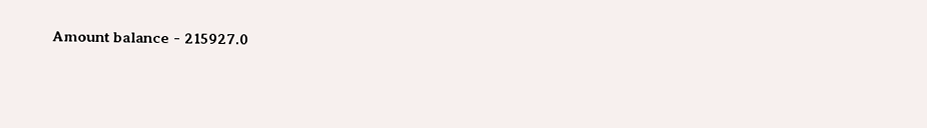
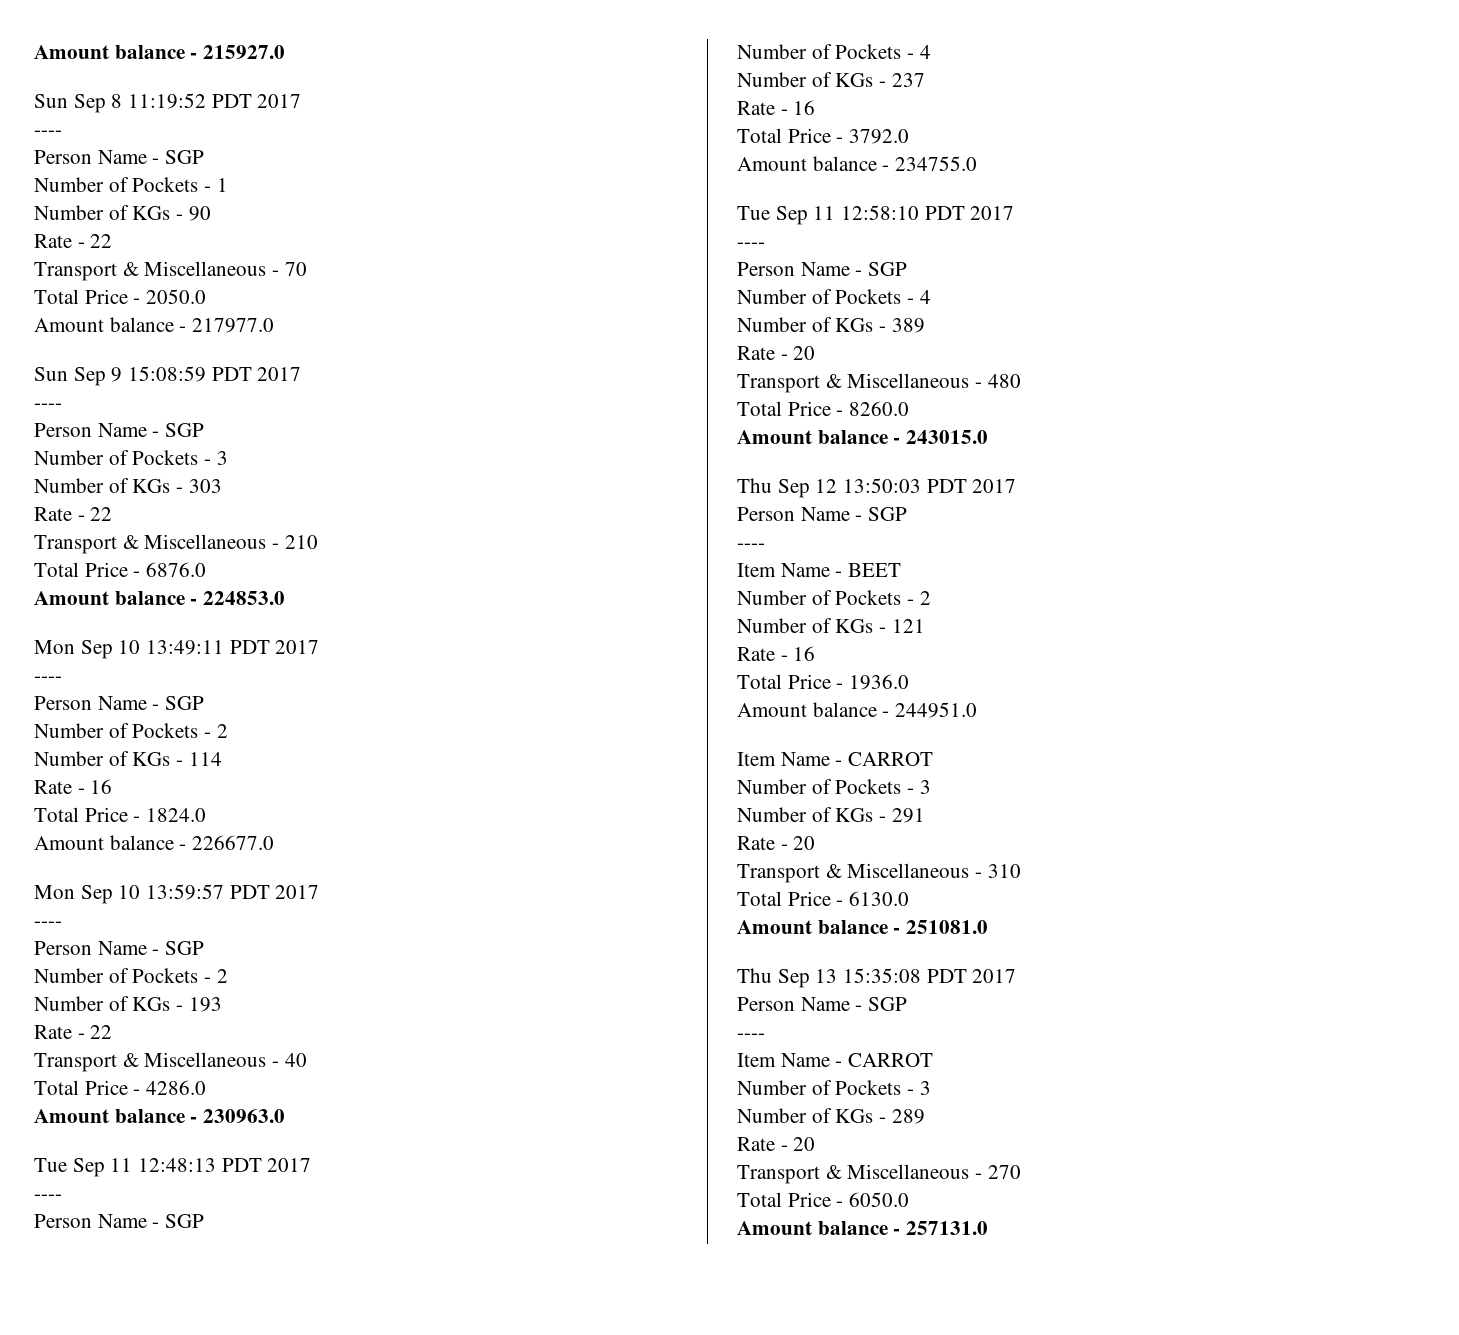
+ Sun Sep 8 11:19:52 PDT 2017
+ ----
+ Person Name - SGP
+ Number of Pockets - 1
+ Number of KGs - 90
+ Rate - 22
+ Transport & Miscellaneous - 70
+ Total Price - 2050.0
+ Amount balance - 217977.0
+ Sun Sep 9 15:08:59 PDT 2017
+ ----
+ Person Name - SGP
+ Number of Pockets - 3
+ Number of KGs - 303
+ Rate - 22
+ Transport & Miscellaneous - 210
+ Total Price - 6876.0
+ Amount balance - 224853.0
+ Mon Sep 10 13:49:11 PDT 2017
+ ----
+ Person Name - SGP
+ Number of Pockets - 2
+ Number of KGs - 114
+ Rate - 16
+ Total Price - 1824.0
+ Amount balance - 226677.0
+ Mon Sep 10 13:59:57 PDT 2017
+ ----
+ Person Name - SGP
+ Number of Pockets - 2
+ Number of KGs - 193
+ Rate - 22
+ Transport & Miscellaneous - 40
+ Total Price - 4286.0
+ Amount balance - 230963.0
+ Tue Sep 11 12:48:13 PDT 2017
+ ----
+ Person Name - SGP
+ Number of Pockets - 4
+ Number of KGs - 237
+ Rate - 16
+ Total Price - 3792.0
+ Amount balance - 234755.0
+ Tue Sep 11 12:58:10 PDT 2017
+ ----
+ Person Name - SGP
+ Number of Pockets - 4
+ Number of KGs - 389
+ Rate - 20
+ Transport & Miscellaneous - 480
+ Total Price - 8260.0
+ Amount balance - 243015.0
+ Thu Sep 12 13:50:03 PDT 2017
+ Person Name - SGP
+ ----
+ Item Name - BEET
+ Number of Pockets - 2
+ Number of KGs - 121
+ Rate - 16
+ Total Price - 1936.0
+ Amount balance - 244951.0
+ Item Name - CARROT
+ Number of Pockets - 3
+ Number of KGs - 291
+ Rate - 20
+ Transport & Miscellaneous - 310
+ Total Price - 6130.0
+ Amount balance - 251081.0
+ Thu Sep 13 15:35:08 PDT 2017
+ Person Name - SGP
+ ----
+ Item Name - CARROT
+ Number of Pockets - 3
+ Number of KGs - 289
+ Rate - 20
+ Transport & Miscellaneous - 270
+ Total Price - 6050.0
+ Amount balance - 257131.0

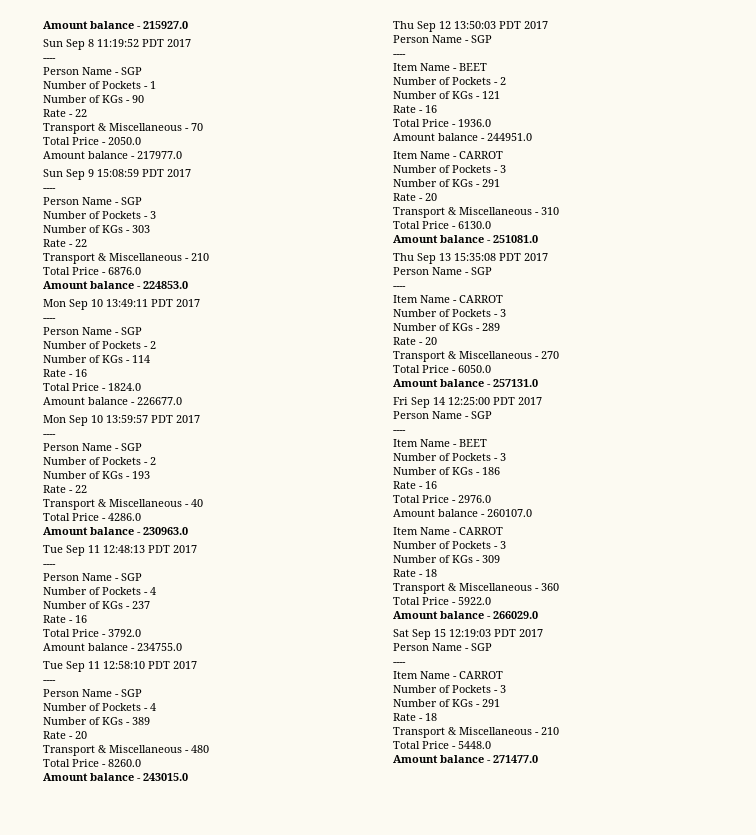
+ Fri Sep 14 12:25:00 PDT 2017
+ Person Name - SGP
+ ----
+ Item Name - BEET
+ Number of Pockets - 3
+ Number of KGs - 186
+ Rate - 16
+ Total Price - 2976.0
+ Amount balance - 260107.0
+ Item Name - CARROT
+ Number of Pockets - 3
+ Number of KGs - 309
+ Rate - 18
+ Transport & Miscellaneous - 360
+ Total Price - 5922.0
+ Amount balance - 266029.0
+ Sat Sep 15 12:19:03 PDT 2017
+ Person Name - SGP
+ ----
+ Item Name - CARROT
+ Number of Pockets - 3
+ Number of KGs - 291
+ Rate - 18
+ Transport & Miscellaneous - 210
+ Total Price - 5448.0
+ Amount balance - 271477.0

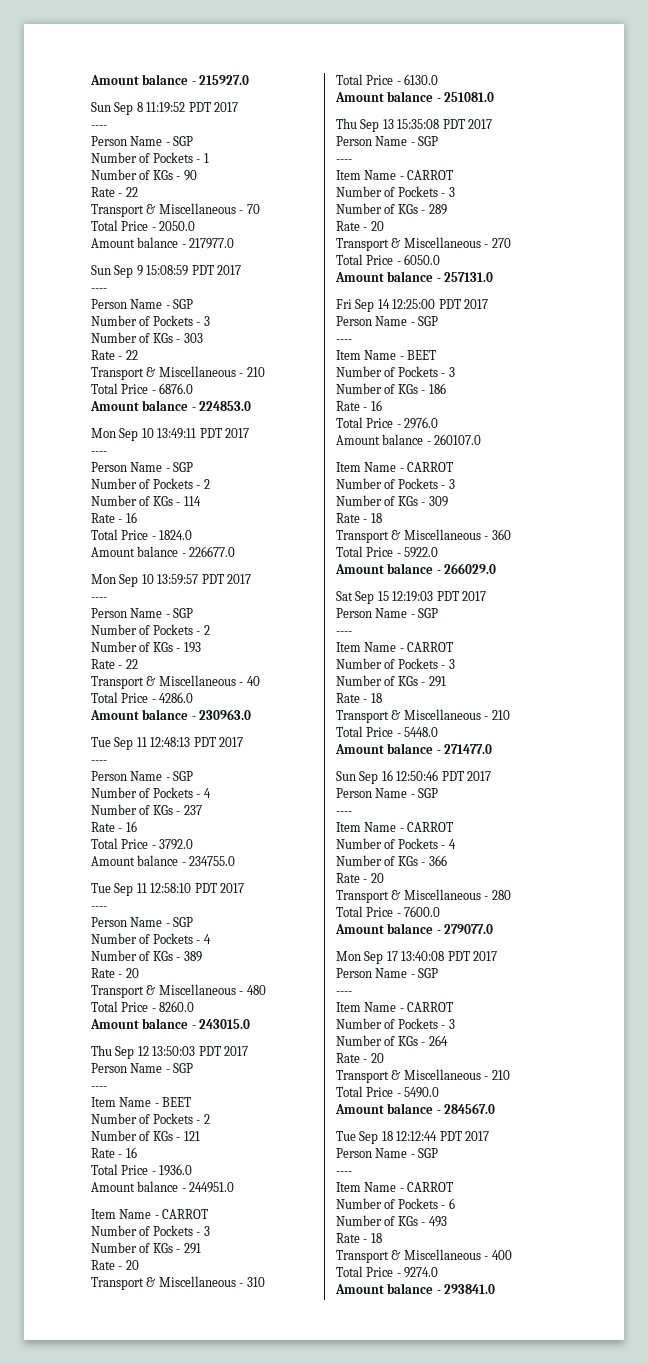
+ Sun Sep 16 12:50:46 PDT 2017
+ Person Name - SGP
+ ----
+ Item Name - CARROT
+ Number of Pockets - 4
+ Number of KGs - 366
+ Rate - 20
+ Transport & Miscellaneous - 280
+ Total Price - 7600.0
+ Amount balance - 279077.0
+ Mon Sep 17 13:40:08 PDT 2017
+ Person Name - SGP
+ ----
+ Item Name - CARROT
+ Number of Pockets - 3
+ Number of KGs - 264
+ Rate - 20
+ Transport & Miscellaneous - 210
+ Total Price - 5490.0
+ Amount balance - 284567.0
+ Tue Sep 18 12:12:44 PDT 2017
+ Person Name - SGP
+ ----
+ Item Name - CARROT
+ Number of Pockets - 6
+ Number of KGs - 493
+ Rate - 18
+ Transport & Miscellaneous - 400
+ Total Price - 9274.0
+ Amount balance - 293841.0

